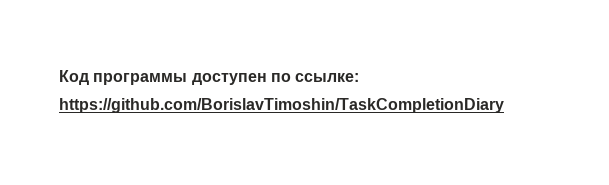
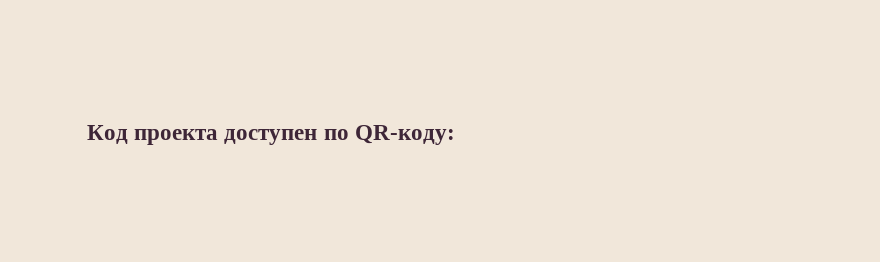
- Код программы доступен по ссылке:
- https://github.com/BorislavTimoshin/TaskCompletionDiary
+ Код проекта доступен по QR-коду:

